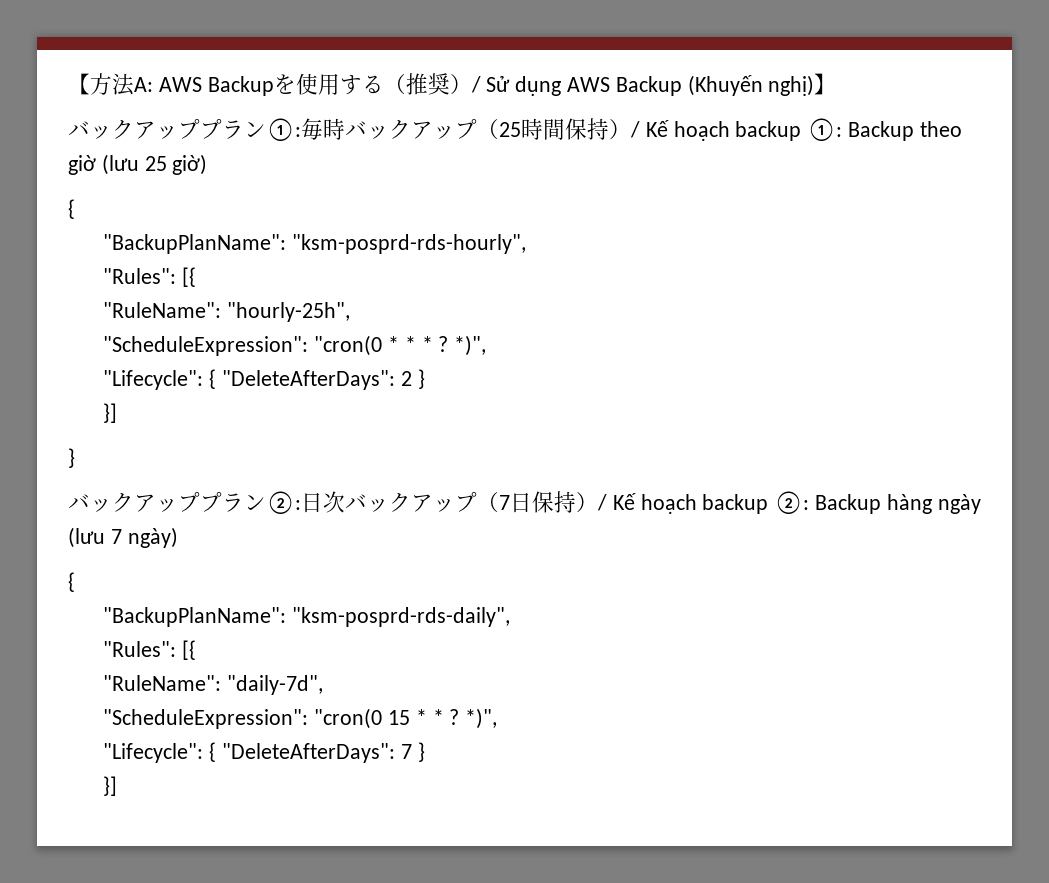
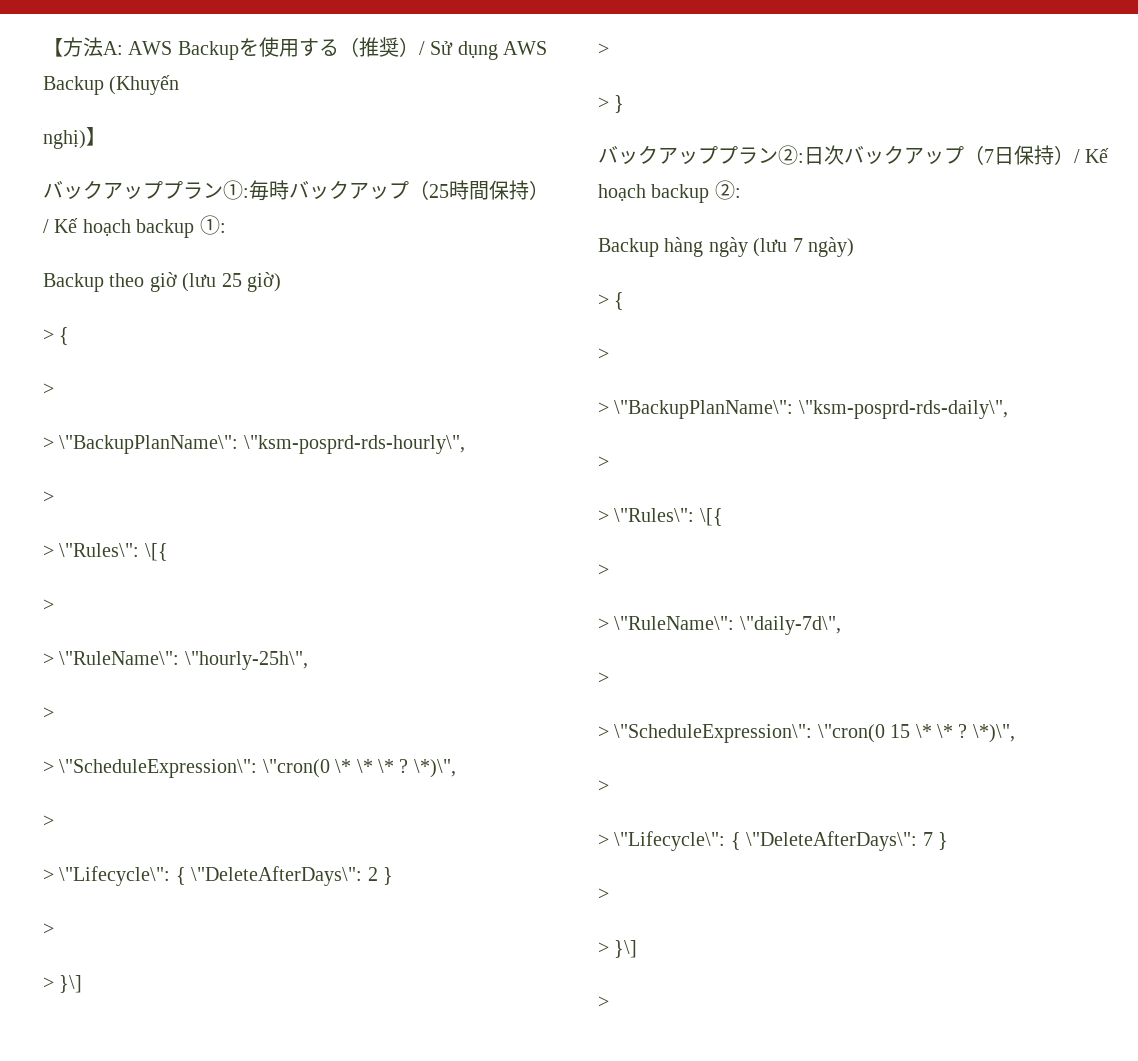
- 【方法A: AWS Backupを使用する（推奨）/ Sử dụng AWS Backup (Khuyến nghị)】
+ 【方法A: AWS Backupを使用する（推奨）/ Sử dụng AWS Backup (Khuyến
+ nghị)】
- バックアッププラン①:毎時バックアップ（25時間保持）/ Kế hoạch backup ①: Backup theo giờ (lưu 25 giờ)
- {
- "BackupPlanName": "ksm-posprd-rds-hourly",
- "Rules": [{
- "RuleName": "hourly-25h",
- "ScheduleExpression": "cron(0 * * * ? *)",
- "Lifecycle": { "DeleteAfterDays": 2 }
- }]
- }
+ バックアッププラン①:毎時バックアップ（25時間保持）/ Kế hoạch backup ①:
+ Backup theo giờ (lưu 25 giờ)
+ > {
+ >
+ > \"BackupPlanName\": \"ksm-posprd-rds-hourly\",
+ >
+ > \"Rules\": \[{
+ >
+ > \"RuleName\": \"hourly-25h\",
+ >
+ > \"ScheduleExpression\": \"cron(0 \* \* \* ? \*)\",
+ >
+ > \"Lifecycle\": { \"DeleteAfterDays\": 2 }
+ >
+ > }\]
+ >
+ > }
- バックアッププラン②:日次バックアップ（7日保持）/ Kế hoạch backup ②: Backup hàng ngày (lưu 7 ngày)
- {
- "BackupPlanName": "ksm-posprd-rds-daily",
- "Rules": [{
- "RuleName": "daily-7d",
- "ScheduleExpression": "cron(0 15 * * ? *)",
- "Lifecycle": { "DeleteAfterDays": 7 }
- }]
+ バックアッププラン②:日次バックアップ（7日保持）/ Kế hoạch backup ②:
+ Backup hàng ngày (lưu 7 ngày)
+ > {
+ >
+ > \"BackupPlanName\": \"ksm-posprd-rds-daily\",
+ >
+ > \"Rules\": \[{
+ >
+ > \"RuleName\": \"daily-7d\",
+ >
+ > \"ScheduleExpression\": \"cron(0 15 \* \* ? \*)\",
+ >
+ > \"Lifecycle\": { \"DeleteAfterDays\": 7 }
+ >
+ > }\]
+ >

